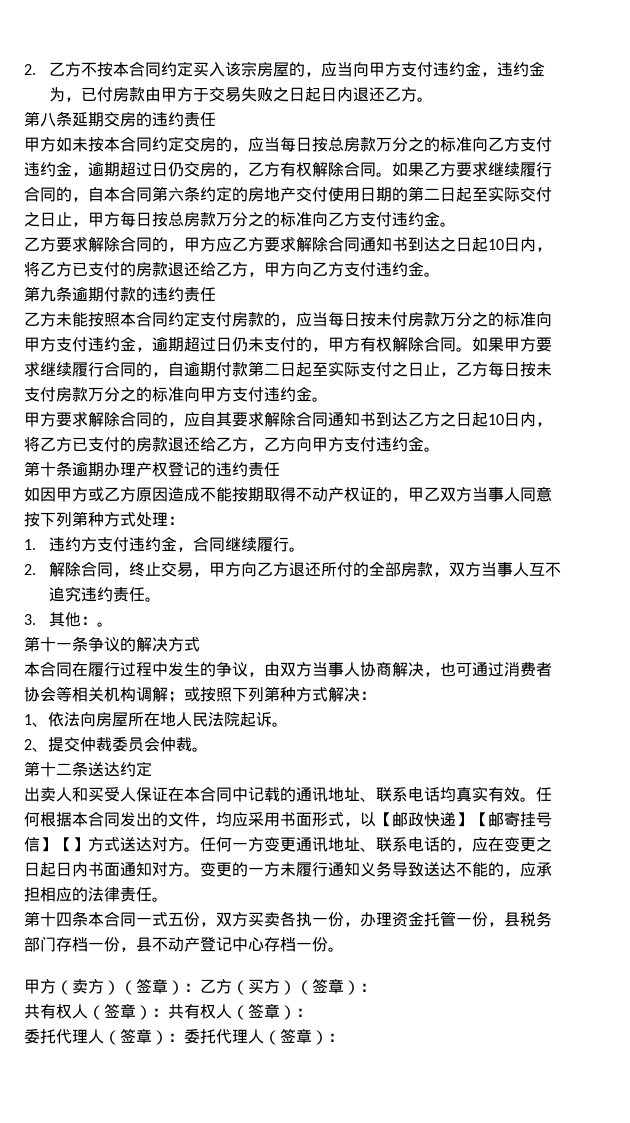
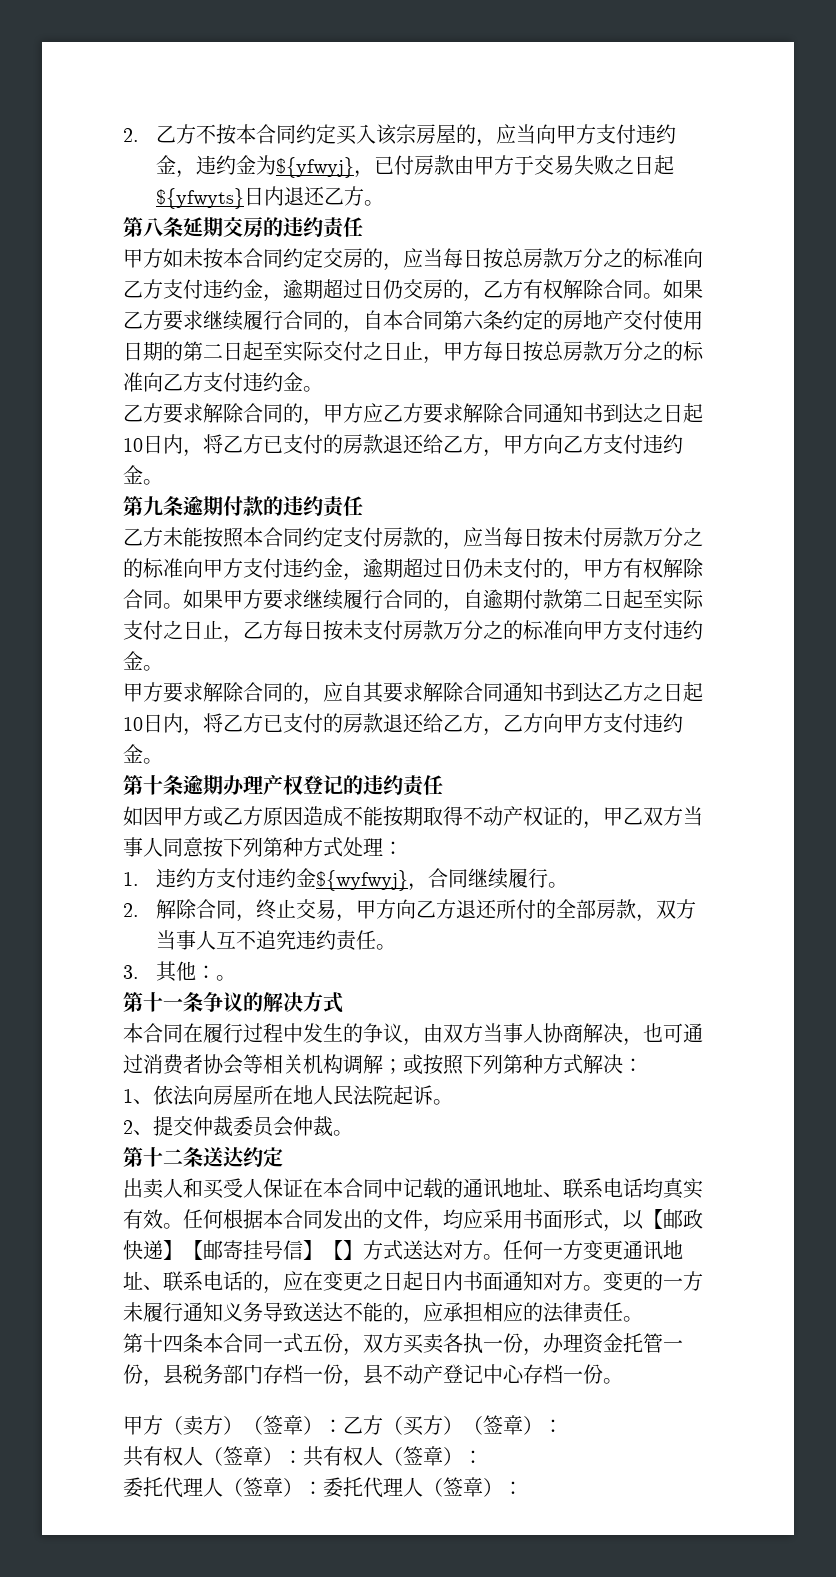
- 2.乙方不按本合同约定买入该宗房屋的，应当向甲方支付违约金，违约金为，已付房款由甲方于交易失败之日起日内退还乙方。
+ 2.乙方不按本合同约定买入该宗房屋的，应当向甲方支付违约金，违约金为${yfwyj}，已付房款由甲方于交易失败之日起${yfwyts}日内退还乙方。
- 1.违约方支付违约金，合同继续履行。
+ 1.违约方支付违约金${wyfwyj}，合同继续履行。

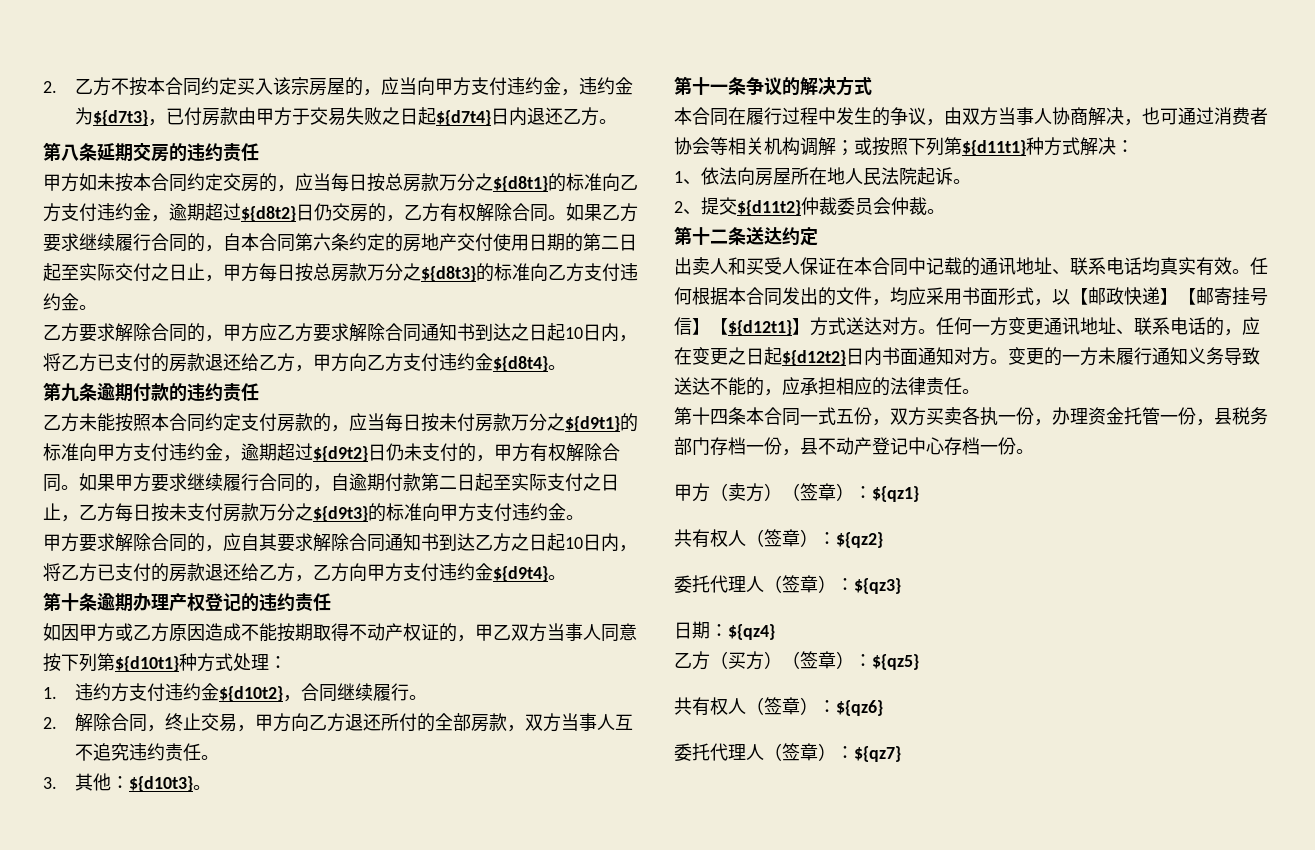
- 2.乙方不按本合同约定买入该宗房屋的，应当向甲方支付违约金，违约金为${yfwyj}，已付房款由甲方于交易失败之日起${yfwyts}日内退还乙方。
+ 2.乙方不按本合同约定买入该宗房屋的，应当向甲方支付违约金，违约金为${d7t3}，已付房款由甲方于交易失败之日起${d7t4}日内退还乙方。
- 甲方如未按本合同约定交房的，应当每日按总房款万分之的标准向乙方支付违约金，逾期超过日仍交房的，乙方有权解除合同。
+ 甲方如未按本合同约定交房的，应当每日按总房款万分之${d8t1}的标准向乙方支付违约金，逾期超过${d8t2}日仍交房的，乙方有权解除合同。
- 如果乙方要求继续履行合同的，自本合同第六条约定的房地产交付使用日期的第二日起至实际交付之日止，甲方每日按总房款万分之的标准向乙方支付违约金。
+ 如果乙方要求继续履行合同的，自本合同第六条约定的房地产交付使用日期的第二日起至实际交付之日止，甲方每日按总房款万分之${d8t3}的标准向乙方支付违约金。
- 乙方要求解除合同的，甲方应乙方要求解除合同通知书到达之日起10日内，将乙方已支付的房款退还给乙方，甲方向乙方支付违约金。
+ 乙方要求解除合同的，甲方应乙方要求解除合同通知书到达之日起10日内，将乙方已支付的房款退还给乙方，甲方向乙方支付违约金${d8t4}。
- 乙方未能按照本合同约定支付房款的，应当每日按未付房款万分之的标准向甲方支付违约金，逾期超过日仍未支付的，甲方有权解除合同。
+ 乙方未能按照本合同约定支付房款的，应当每日按未付房款万分之${d9t1}的标准向甲方支付违约金，逾期超过${d9t2}日仍未支付的，甲方有权解除合同。
- 如果甲方要求继续履行合同的，自逾期付款第二日起至实际支付之日止，乙方每日按未支付房款万分之的标准向甲方支付违约金。
+ 如果甲方要求继续履行合同的，自逾期付款第二日起至实际支付之日止，乙方每日按未支付房款万分之${d9t3}的标准向甲方支付违约金。
- 甲方要求解除合同的，应自其要求解除合同通知书到达乙方之日起10日内，将乙方已支付的房款退还给乙方，乙方向甲方支付违约金。
+ 甲方要求解除合同的，应自其要求解除合同通知书到达乙方之日起10日内，将乙方已支付的房款退还给乙方，乙方向甲方支付违约金${d9t4}。
- 如因甲方或乙方原因造成不能按期取得不动产权证的，甲乙双方当事人同意按下列第种方式处理：
+ 如因甲方或乙方原因造成不能按期取得不动产权证的，甲乙双方当事人同意按下列第${d10t1}种方式处理：
- 1.违约方支付违约金${wyfwyj}，合同继续履行。
+ 1.违约方支付违约金${d10t2}，合同继续履行。
- 3.其他：。
+ 3.其他：${d10t3}。
- 本合同在履行过程中发生的争议，由双方当事人协商解决，也可通过消费者协会等相关机构调解；或按照下列第种方式解决：
+ 本合同在履行过程中发生的争议，由双方当事人协商解决，也可通过消费者协会等相关机构调解；或按照下列第${d11t1}种方式解决：
- 2、提交仲裁委员会仲裁。
+ 2、提交${d11t2}仲裁委员会仲裁。
- 任何根据本合同发出的文件，均应采用书面形式，以【邮政快递】【邮寄挂号信】【】方式送达对方。
+ 任何根据本合同发出的文件，均应采用书面形式，以【邮政快递】【邮寄挂号信】【${d12t1}】方式送达对方。
- 任何一方变更通讯地址、联系电话的，应在变更之日起日内书面通知对方。
+ 任何一方变更通讯地址、联系电话的，应在变更之日起${d12t2}日内书面通知对方。
- 甲方（卖方）（签章）：乙方（买方）（签章）：
- 共有权人（签章）：共有权人（签章）：
- 委托代理人（签章）：委托代理人（签章）：
+ 甲方（卖方）（签章）：${qz1}
+ 共有权人（签章）：${qz2}
+ 委托代理人（签章）：${qz3}
+ 日期：${qz4}
+ 乙方（买方）（签章）：${qz5}
+ 共有权人（签章）：${qz6}
+ 委托代理人（签章）：${qz7}

